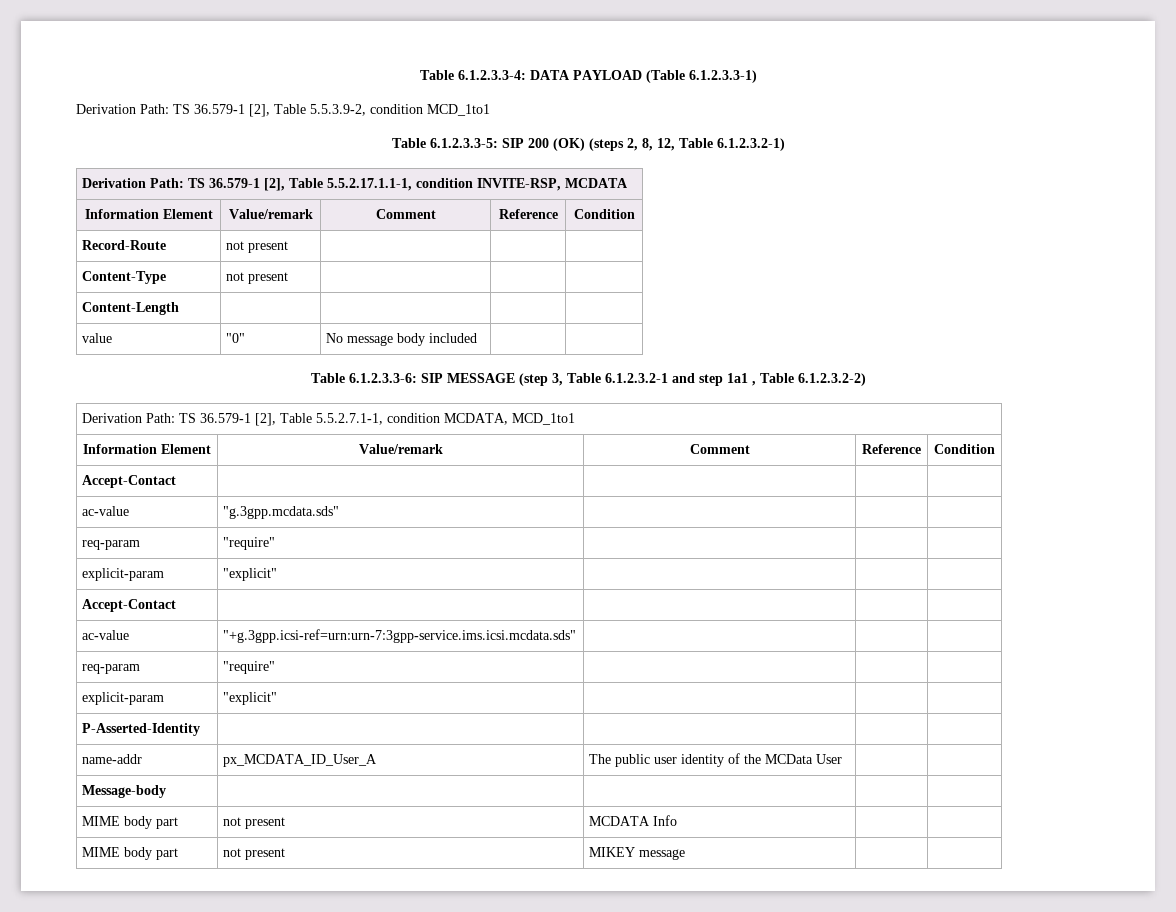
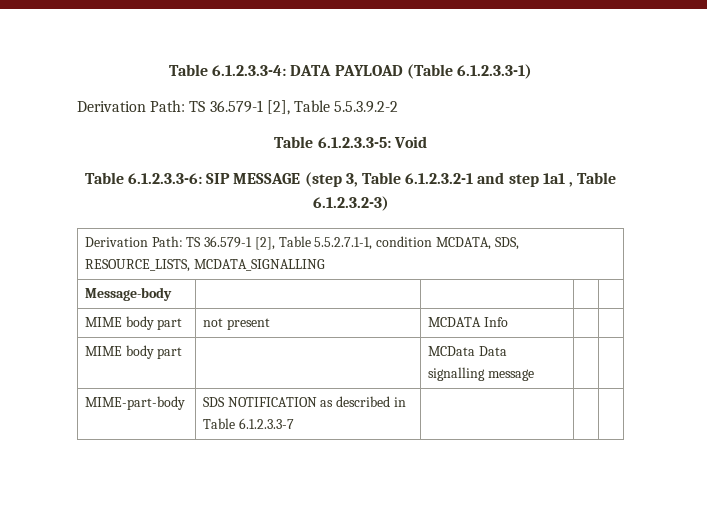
- Derivation Path: TS 36.579-1 [2], Table 5.5.3.9-2, condition MCD_1to1
+ Derivation Path: TS 36.579-1 [2], Table 5.5.3.9.2-2
- Table 6.1.2.3.3-5: SIP 200 (OK) (steps 2, 8, 12, Table 6.1.2.3.2-1)
- Derivation Path: TS 36.579-1 [2], Table 5.5.2.17.1.1-1, condition INVITE-RSP, MCDATA
- Information Element | Value/remark | Comment | Reference | Condition
- Record-Route | not present | | |
- Content-Type | not present | | |
- Content-Length | | | |
- value | "0" | No message body included | |
+ Table 6.1.2.3.3-5: Void
- Table 6.1.2.3.3-6: SIP MESSAGE (step 3, Table 6.1.2.3.2-1 and step 1a1 , Table 6.1.2.3.2-2)
+ Table 6.1.2.3.3-6: SIP MESSAGE (step 3, Table 6.1.2.3.2-1 and step 1a1 , Table 6.1.2.3.2-3)
- Derivation Path: TS 36.579-1 [2], Table 5.5.2.7.1-1, condition MCDATA, MCD_1to1
- Information Element | Value/remark | Comment | Reference | Condition
- Accept-Contact | | | |
- ac-value | "g.3gpp.mcdata.sds" | | |
- req-param | "require" | | |
- explicit-param | "explicit" | | |
- Accept-Contact | | | |
- ac-value | "+g.3gpp.icsi-ref=urn:urn-7:3gpp-service.ims.icsi.mcdata.sds" | | |
- req-param | "require" | | |
- explicit-param | "explicit" | | |
- P-Asserted-Identity | | | |
- name-addr | px_MCDATA_ID_User_A | The public user identity of the MCData User | |
+ Derivation Path: TS 36.579-1 [2], Table 5.5.2.7.1-1, condition MCDATA, SDS, RESOURCE_LISTS, MCDATA_SIGNALLING
- MIME body part | not present | MIKEY message | |
+ MIME body part | | MCData Data signalling message | |
+ MIME-part-body | SDS NOTIFICATION as described in Table 6.1.2.3.3-7 | | |

